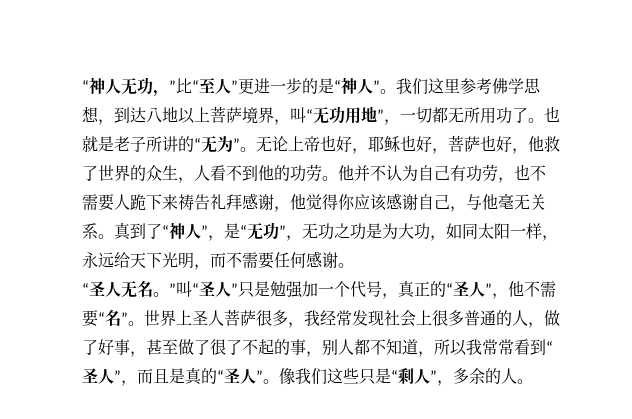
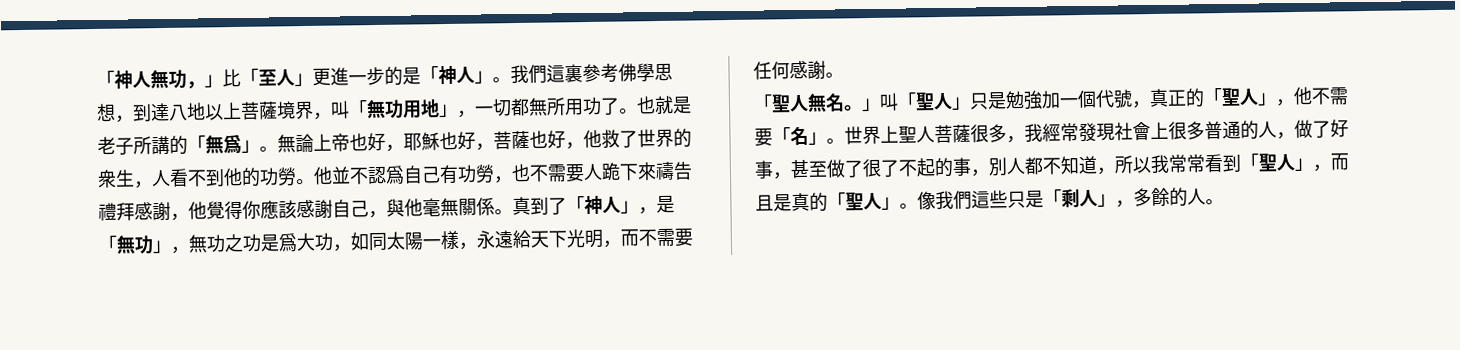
- “神人无功，”比“至人”更进一步的是“神人”。我们这里参考佛学思想，到达八地以上菩萨境界，叫“无功用地”，一切都无所用功了。
+ 「神人無功，」比「至人」更進一步的是「神人」。我們這裏參考佛學思想，到達八地以上菩薩境界，叫「無功用地」，一切都無所用功了。
- 也就是老子所讲的“无为”。无论上帝也好，耶稣也好，菩萨也好，他救了世界的众生，人看不到他的功劳。他并不认为自己有功劳，也不需要人跪下来祷告礼拜感谢，他觉得你应该感谢自己，与他毫无关系。真到了“神人”，是“无功”，无功之功是为大功，如同太阳一样，永远给天下光明，而不需要任何感谢。
+ 也就是老子所講的「無爲」。無論上帝也好，耶穌也好，菩薩也好，他救了世界的衆生，人看不到他的功勞。他並不認爲自己有功勞，也不需要人跪下來禱告禮拜感謝，他覺得你應該感謝自己，與他毫無關係。真到了「神人」，是「無功」，無功之功是爲大功，如同太陽一樣，永遠給天下光明，而不需要任何感謝。
- “圣人无名。”叫“圣人”只是勉强加一个代号，真正的“圣人”，他不需要“名”。世界上圣人菩萨很多，我经常发现社会上很多普通的人，做了好事，甚至做了很了不起的事，别人都不知道，所以我常常看到“圣人”，而且是真的“圣人”。像我们这些只是“剩人”，多余的人。
+ 「聖人無名。」叫「聖人」只是勉強加一個代號，真正的「聖人」，他不需要「名」。世界上聖人菩薩很多，我經常發現社會上很多普通的人，做了好事，甚至做了很了不起的事，別人都不知道，所以我常常看到「聖人」，而且是真的「聖人」。像我們這些只是「剩人」，多餘的人。

